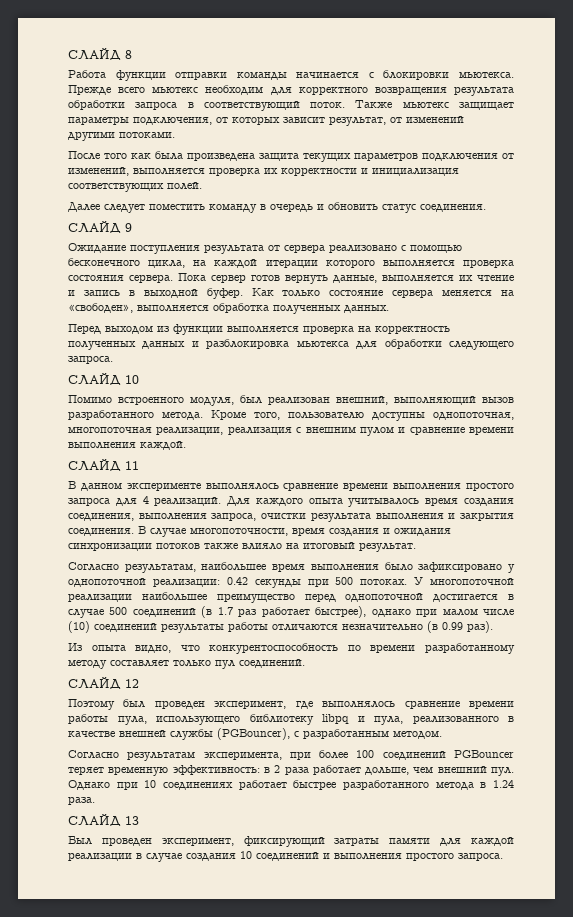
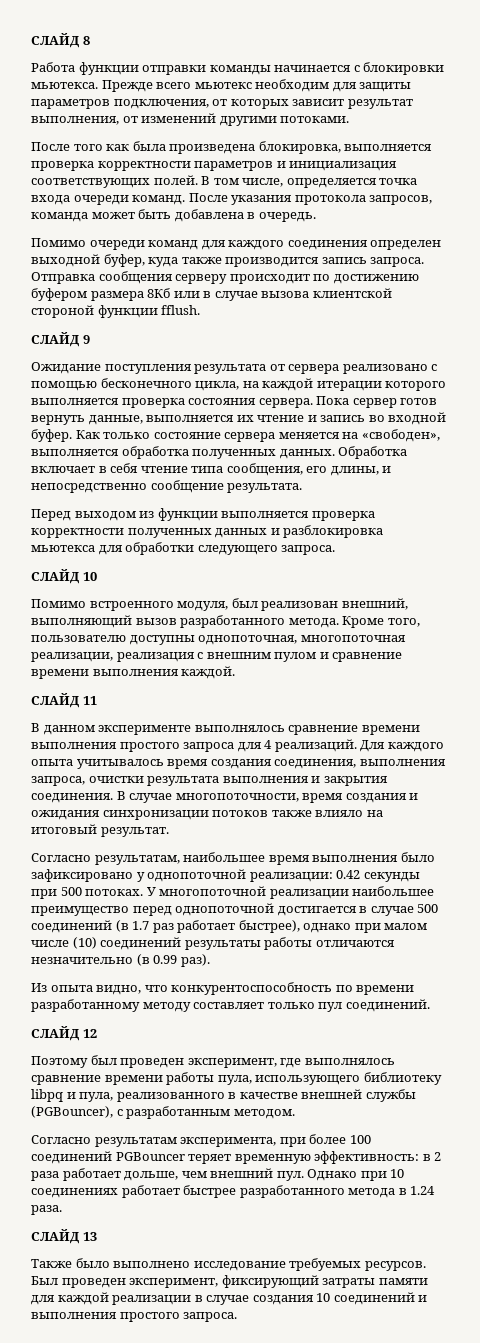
- Прежде всего мьютекс необходим для корректного возвращения результата обработки запроса в соответствующий поток. Также мьютекс защищает параметры подключения, от которых зависит результат, от изменений другими потоками.
+ Прежде всего мьютекс необходим для защиты параметров подключения, от которых зависит результат выполнения, от изменений другими потоками.
- После того как была произведена защита текущих параметров подключения от изменений, выполняется проверка их корректности и инициализация соответствующих полей.
- Далее следует поместить команду в очередь и обновить статус соединения.
+ После того как была произведена блокировка, выполняется проверка корректности параметров и инициализация соответствующих полей. В том числе, определяется точка входа очереди команд. После указания протокола запросов, команда может быть добавлена в очередь.
+ Помимо очереди команд для каждого соединения определен выходной буфер, куда также производится запись запроса. Отправка сообщения серверу происходит по достижению буфером размера 8Кб или в случае вызова клиентской стороной функции fflush.
- Пока сервер готов вернуть данные, выполняется их чтение и запись в выходной буфер.
+ Пока сервер готов вернуть данные, выполняется их чтение и запись во входной буфер.
+ Обработка включает в себя чтение типа сообщения, его длины, и непосредственно сообщение результата.
- Перед выходом из функции выполняется проверка на корректность полученных данных и разблокировка мьютекса для обработки следующего запроса.
+ Перед выходом из функции выполняется проверка корректности полученных данных и разблокировка мьютекса для обработки следующего запроса.
+ Также было выполнено исследование требуемых ресурсов.

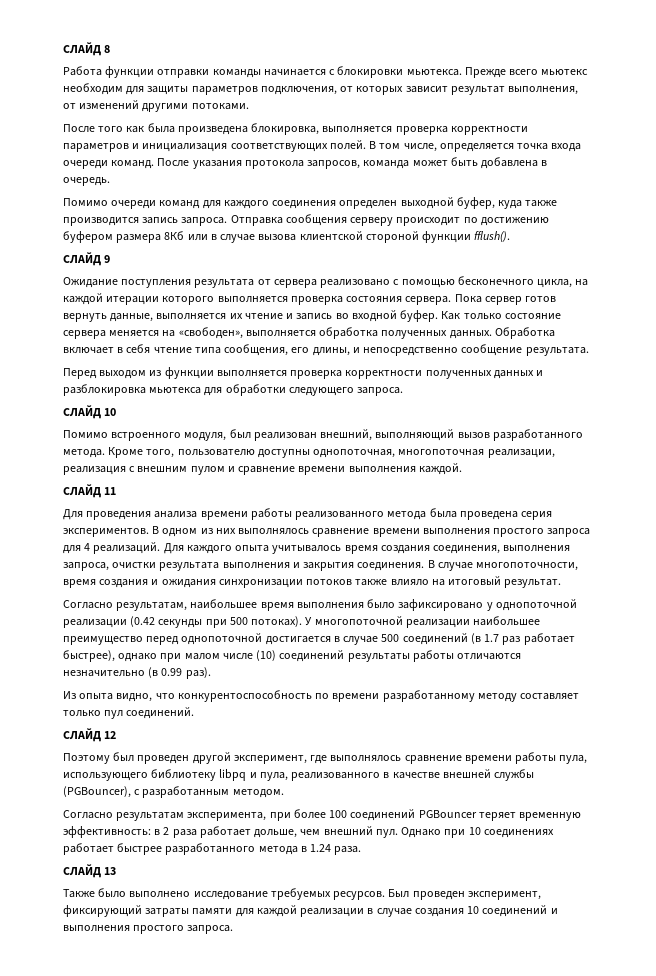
- Отправка сообщения серверу происходит по достижению буфером размера 8Кб или в случае вызова клиентской стороной функции fflush.
+ Отправка сообщения серверу происходит по достижению буфером размера 8Кб или в случае вызова клиентской стороной функции fflush().
- В данном эксперименте выполнялось сравнение времени выполнения простого запроса для 4 реализаций.
+ Для проведения анализа времени работы реализованного метода была проведена серия экспериментов. В одном из них выполнялось сравнение времени выполнения простого запроса для 4 реализаций.
- Согласно результатам, наибольшее время выполнения было зафиксировано у однопоточной реализации: 0.42 секунды при 500 потоках.
+ Согласно результатам, наибольшее время выполнения было зафиксировано у однопоточной реализации (0.42 секунды при 500 потоках).
- Поэтому был проведен эксперимент, где выполнялось сравнение времени работы пула, использующего библиотеку libpq и пула, реализованного в качестве внешней службы (PGBouncer), с разработанным методом.
+ Поэтому был проведен другой эксперимент, где выполнялось сравнение времени работы пула, использующего библиотеку libpq и пула, реализованного в качестве внешней службы (PGBouncer), с разработанным методом.

